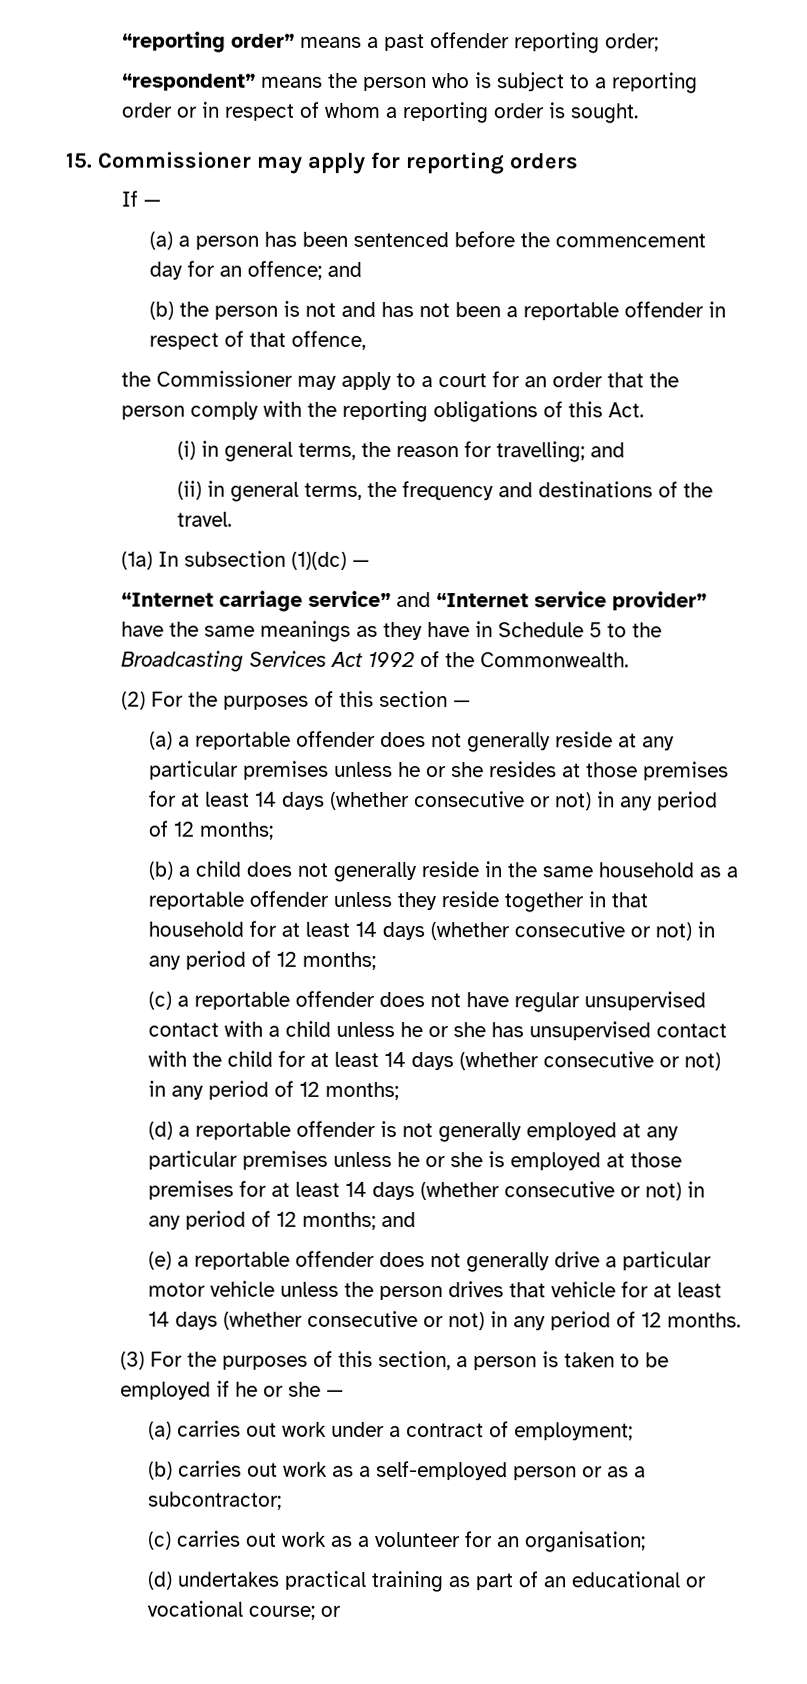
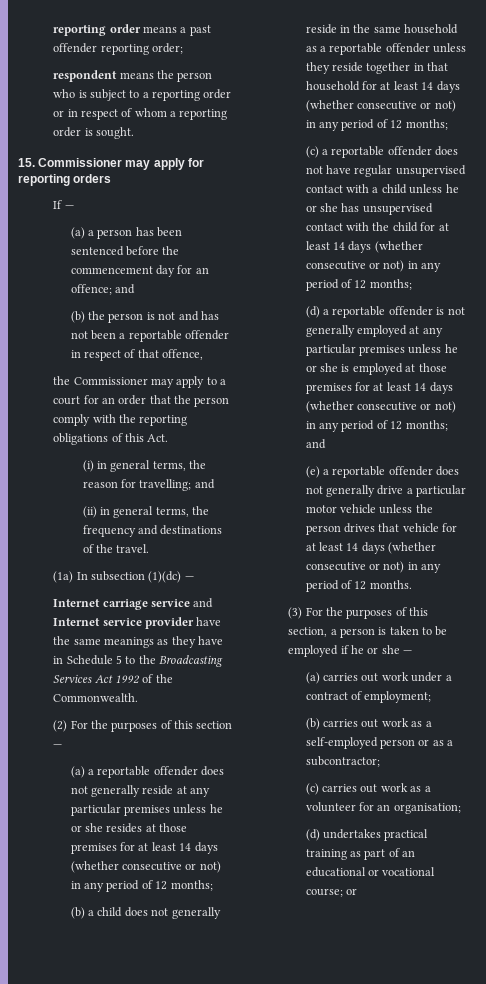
- “reporting order” means a past offender reporting order;
+ reporting order means a past offender reporting order;
- “respondent” means the person who is subject to a reporting order or in respect of whom a reporting order is sought.
+ respondent means the person who is subject to a reporting order or in respect of whom a reporting order is sought.
- “Internet carriage service” and “Internet service provider” have the same meanings as they have in Schedule 5 to the Broadcasting Services Act 1992 of the Commonwealth.
+ Internet carriage service and Internet service provider have the same meanings as they have in Schedule 5 to the Broadcasting Services Act 1992 of the Commonwealth.

